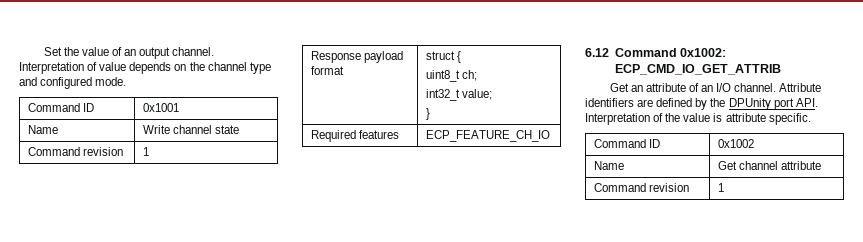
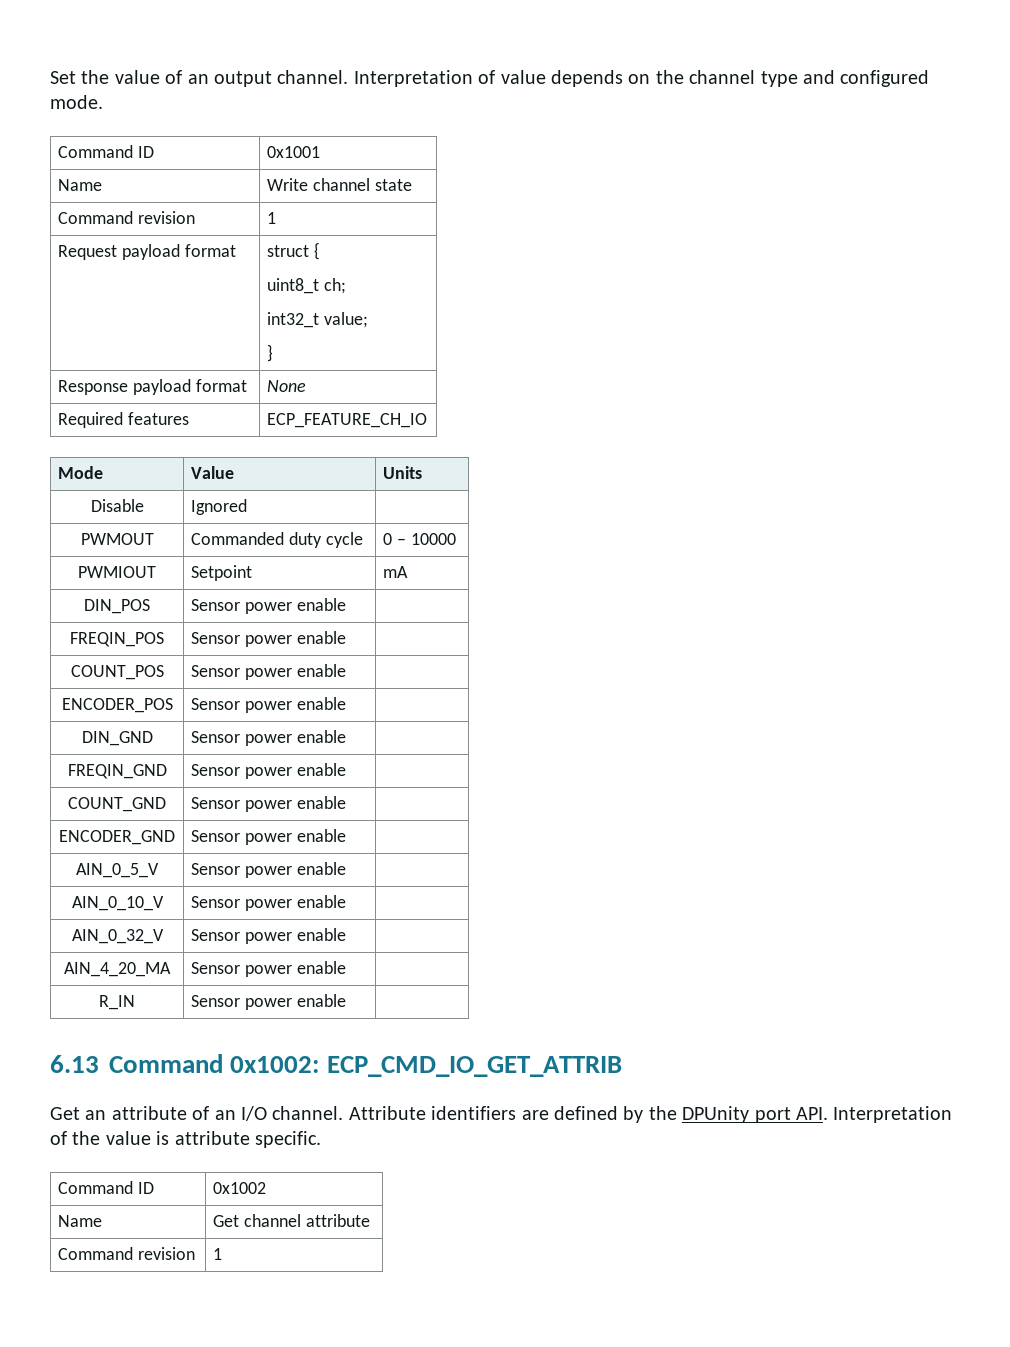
- Response payload format | struct {
+ Request payload format | struct {
+ Response payload format | None
- 6.12 Command 0x1002: ECP_CMD_IO_GET_ATTRIB
+ Mode | Value | Units
+ Disable | Ignored |
+ PWMOUT | Commanded duty cycle | 0 – 10000
+ PWMIOUT | Setpoint | mA
+ DIN_POS | Sensor power enable |
+ FREQIN_POS | Sensor power enable |
+ COUNT_POS | Sensor power enable |
+ ENCODER_POS | Sensor power enable |
+ DIN_GND | Sensor power enable |
+ FREQIN_GND | Sensor power enable |
+ COUNT_GND | Sensor power enable |
+ ENCODER_GND | Sensor power enable |
+ AIN_0_5_V | Sensor power enable |
+ AIN_0_10_V | Sensor power enable |
+ AIN_0_32_V | Sensor power enable |
+ AIN_4_20_MA | Sensor power enable |
+ R_IN | Sensor power enable |
+ 6.13 Command 0x1002: ECP_CMD_IO_GET_ATTRIB

